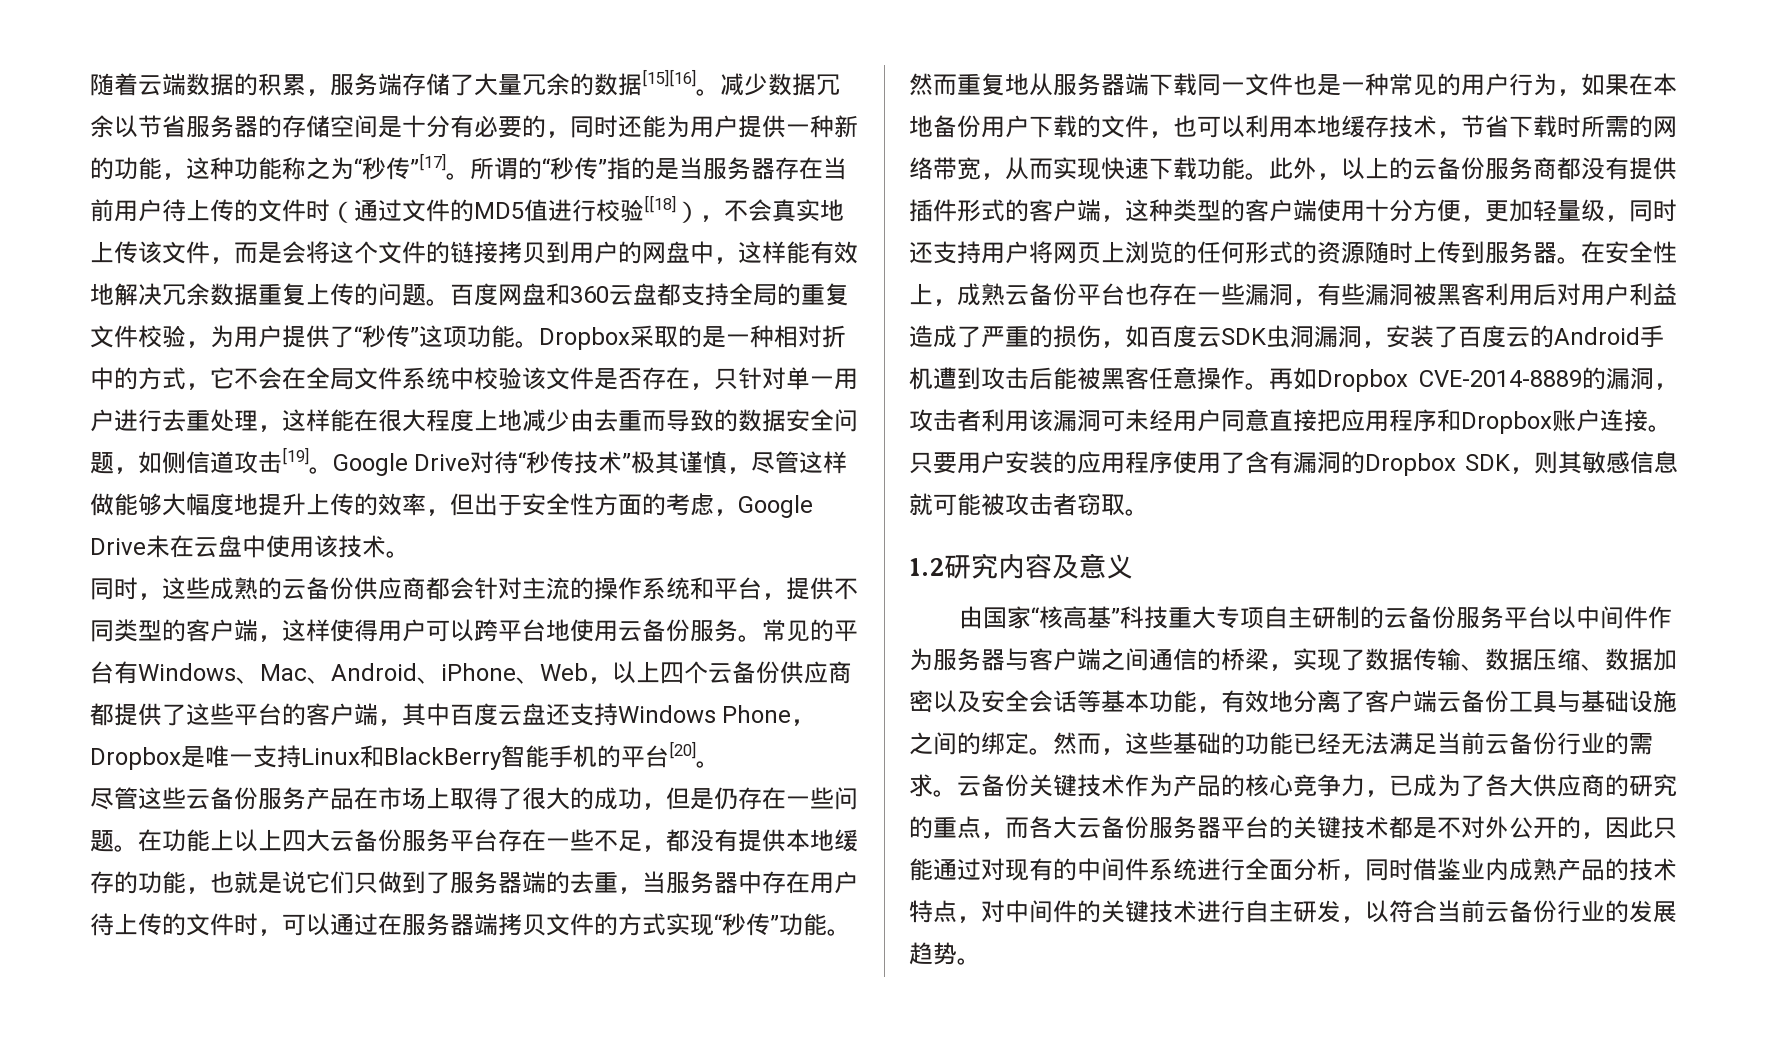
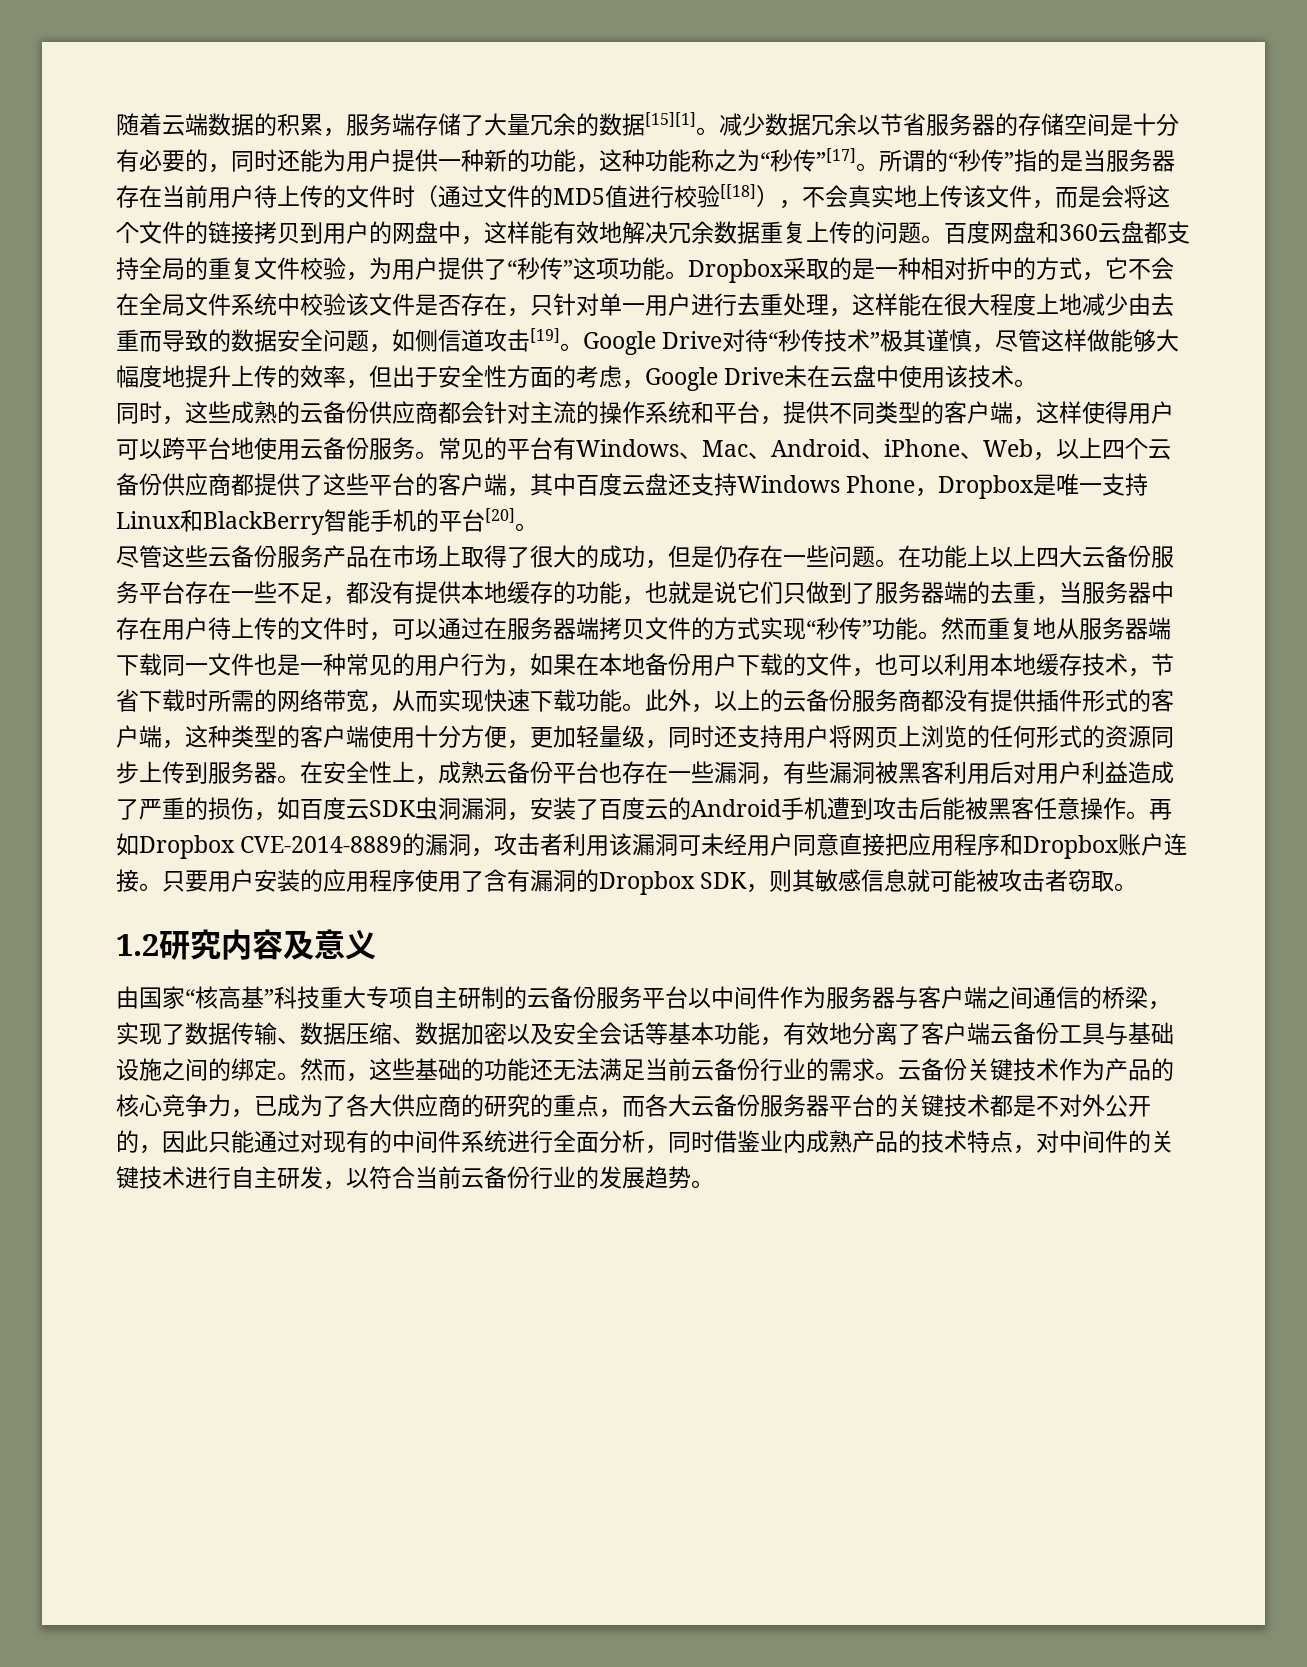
- 随着云端数据的积累，服务端存储了大量冗余的数据[15][16]。
+ 随着云端数据的积累，服务端存储了大量冗余的数据[15][1]。
- 此外，以上的云备份服务商都没有提供插件形式的客户端，这种类型的客户端使用十分方便，更加轻量级，同时还支持用户将网页上浏览的任何形式的资源随时上传到服务器。
+ 此外，以上的云备份服务商都没有提供插件形式的客户端，这种类型的客户端使用十分方便，更加轻量级，同时还支持用户将网页上浏览的任何形式的资源同步上传到服务器。
- 然而，这些基础的功能已经无法满足当前云备份行业的需求。
+ 然而，这些基础的功能还无法满足当前云备份行业的需求。

